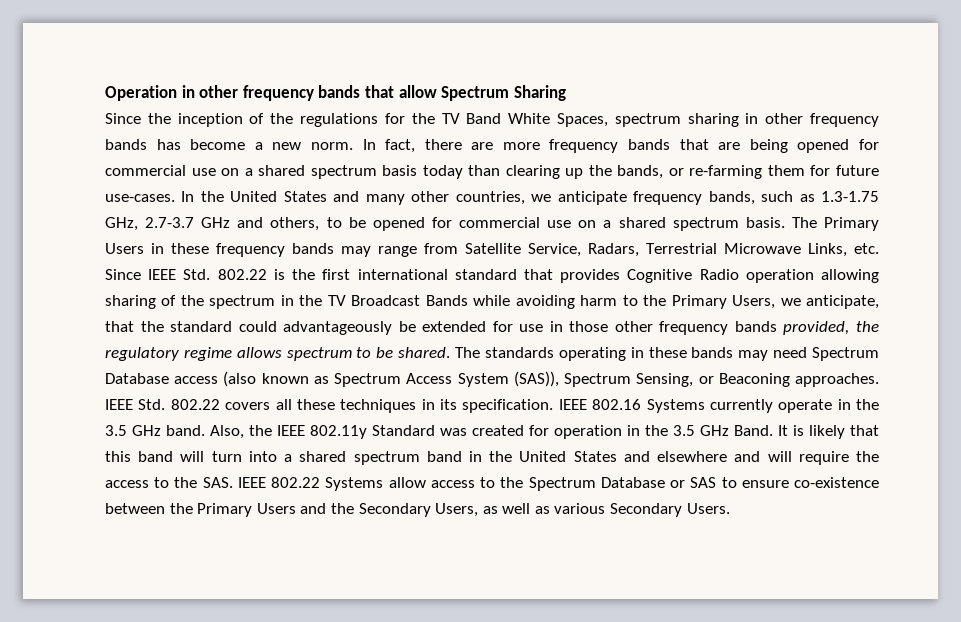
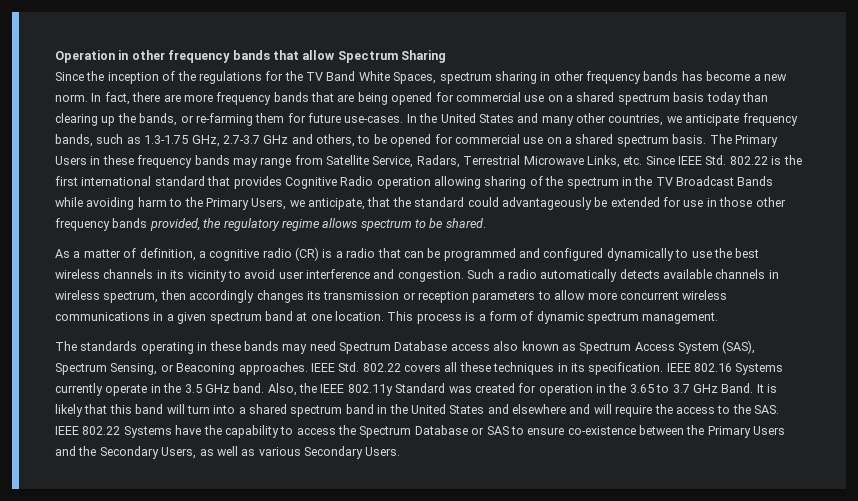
- The Primary Users in these frequency bands may range from Satellite Service, Radars, Terrestrial Microwave Links, etc. Since IEEE Std. 802.22 is the first international standard that provides Cognitive Radio operation allowing sharing of the spectrum in the TV Broadcast Bands while avoiding harm to the Primary Users, we anticipate, that the standard could advantageously be extended for use in those other frequency bands provided, the regulatory regime allows spectrum to be shared. The standards operating in these bands may need Spectrum Database access (also known as Spectrum Access System (SAS)), Spectrum Sensing, or Beaconing approaches.
+ The Primary Users in these frequency bands may range from Satellite Service, Radars, Terrestrial Microwave Links, etc. Since IEEE Std. 802.22 is the first international standard that provides Cognitive Radio operation allowing sharing of the spectrum in the TV Broadcast Bands while avoiding harm to the Primary Users, we anticipate, that the standard could advantageously be extended for use in those other frequency bands provided, the regulatory regime allows spectrum to be shared.
+ As a matter of definition, a cognitive radio (CR) is a radio that can be programmed and configured dynamically to use the best wireless channels in its vicinity to avoid user interference and congestion. Such a radio automatically detects available channels in wireless spectrum, then accordingly changes its transmission or reception parameters to allow more concurrent wireless communications in a given spectrum band at one location. This process is a form of dynamic spectrum management.
+ The standards operating in these bands may need Spectrum Database access also known as Spectrum Access System (SAS), Spectrum Sensing, or Beaconing approaches.
- Also, the IEEE 802.11y Standard was created for operation in the 3.5 GHz Band.
+ Also, the IEEE 802.11y Standard was created for operation in the 3.65 to 3.7 GHz Band.
- It is likely that this band will turn into a shared spectrum band in the United States and elsewhere and will require the access to the SAS. IEEE 802.22 Systems allow access to the Spectrum Database or SAS to ensure co-existence between the Primary Users and the Secondary Users, as well as various Secondary Users.
+ It is likely that this band will turn into a shared spectrum band in the United States and elsewhere and will require the access to the SAS. IEEE 802.22 Systems have the capability to access the Spectrum Database or SAS to ensure co-existence between the Primary Users and the Secondary Users, as well as various Secondary Users.

